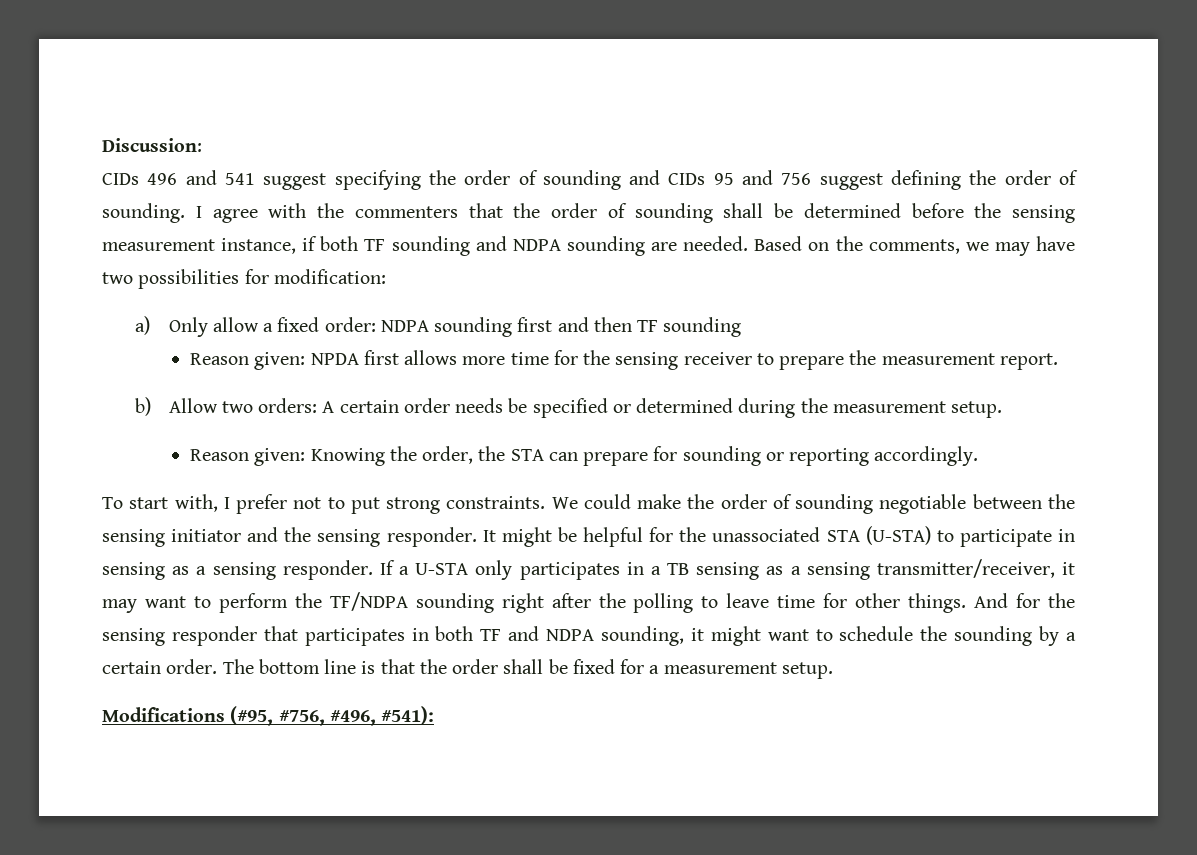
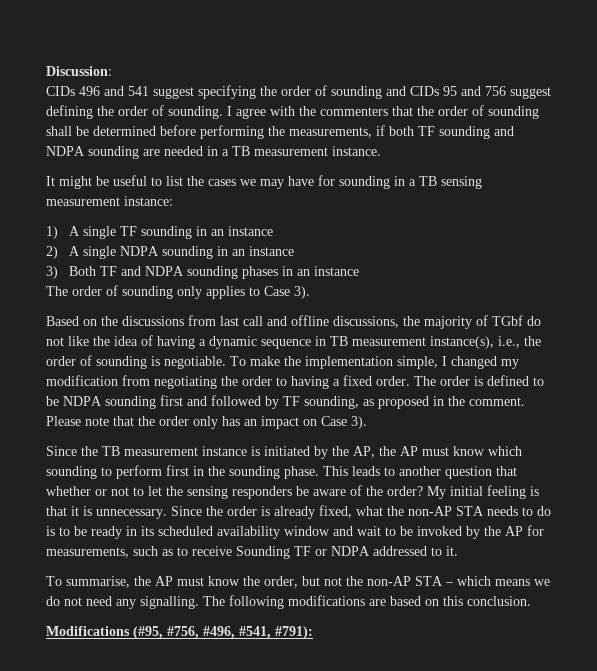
- I agree with the commenters that the order of sounding shall be determined before the sensing measurement instance, if both TF sounding and NDPA sounding are needed. Based on the comments, we may have two possibilities for modification:
- a) Only allow a fixed order: NDPA sounding first and then TF sounding
- Reason given: NPDA first allows more time for the sensing receiver to prepare the measurement report.
- b) Allow two orders: A certain order needs be specified or determined during the measurement setup.
- Reason given: Knowing the order, the STA can prepare for sounding or reporting accordingly.
- To start with, I prefer not to put strong constraints. We could make the order of sounding negotiable between the sensing initiator and the sensing responder. It might be helpful for the unassociated STA (U-STA) to participate in sensing as a sensing responder. If a U-STA only participates in a TB sensing as a sensing transmitter/receiver, it may want to perform the TF/NDPA sounding right after the polling to leave time for other things. And for the sensing responder that participates in both TF and NDPA sounding, it might want to schedule the sounding by a certain order. The bottom line is that the order shall be fixed for a measurement setup.
+ I agree with the commenters that the order of sounding shall be determined before performing the measurements, if both TF sounding and NDPA sounding are needed in a TB measurement instance.
+ It might be useful to list the cases we may have for sounding in a TB sensing measurement instance:
+ 1) A single TF sounding in an instance
+ 2) A single NDPA sounding in an instance
+ 3) Both TF and NDPA sounding phases in an instance
+ The order of sounding only applies to Case 3).
+ Based on the discussions from last call and offline discussions, the majority of TGbf do not like the idea of having a dynamic sequence in TB measurement instance(s), i.e., the order of sounding is negotiable. To make the implementation simple, I changed my modification from negotiating the order to having a fixed order. The order is defined to be NDPA sounding first and followed by TF sounding, as proposed in the comment. Please note that the order only has an impact on Case 3).
+ Since the TB measurement instance is initiated by the AP, the AP must know which sounding to perform first in the sounding phase. This leads to another question that whether or not to let the sensing responders be aware of the order? My initial feeling is that it is unnecessary. Since the order is already fixed, what the non-AP STA needs to do is to be ready in its scheduled availability window and wait to be invoked by the AP for measurements, such as to receive Sounding TF or NDPA addressed to it.
+ To summarise, the AP must know the order, but not the non-AP STA – which means we do not need any signalling. The following modifications are based on this conclusion.
- Modifications (#95, #756, #496, #541):
+ Modifications (#95, #756, #496, #541, #791):

